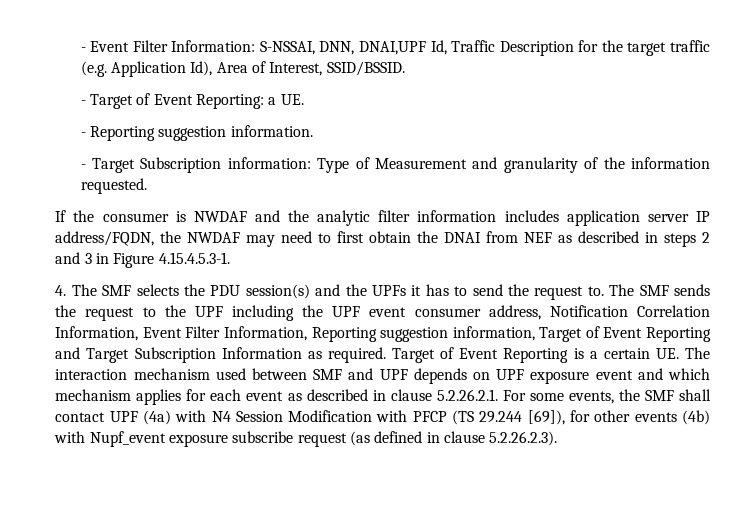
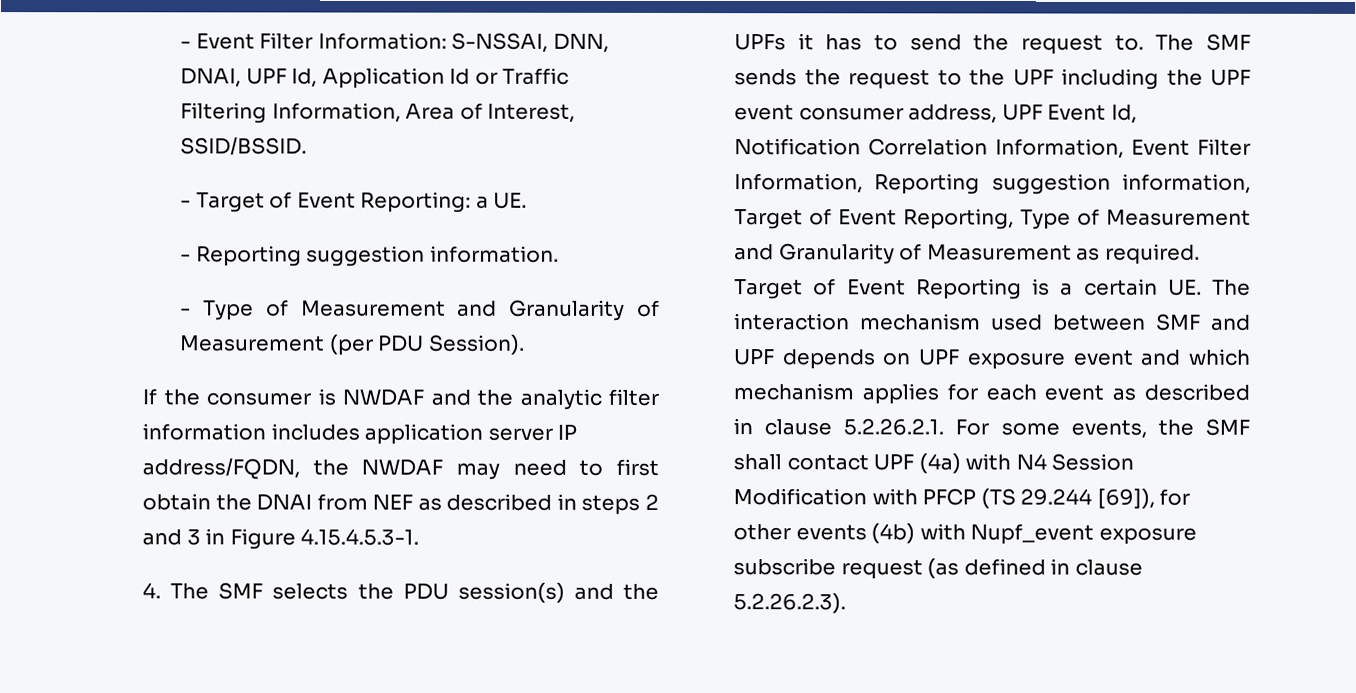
- - Event Filter Information: S-NSSAI, DNN, DNAI,UPF Id, Traffic Description for the target traffic (e.g. Application Id), Area of Interest, SSID/BSSID.
+ - Event Filter Information: S-NSSAI, DNN, DNAI, UPF Id, Application Id or Traffic Filtering Information, Area of Interest, SSID/BSSID.
- - Target Subscription information: Type of Measurement and granularity of the information requested.
+ - Type of Measurement and Granularity of Measurement (per PDU Session).
- The SMF sends the request to the UPF including the UPF event consumer address, Notification Correlation Information, Event Filter Information, Reporting suggestion information, Target of Event Reporting and Target Subscription Information as required.
+ The SMF sends the request to the UPF including the UPF event consumer address, UPF Event Id, Notification Correlation Information, Event Filter Information, Reporting suggestion information, Target of Event Reporting, Type of Measurement and Granularity of Measurement as required.

